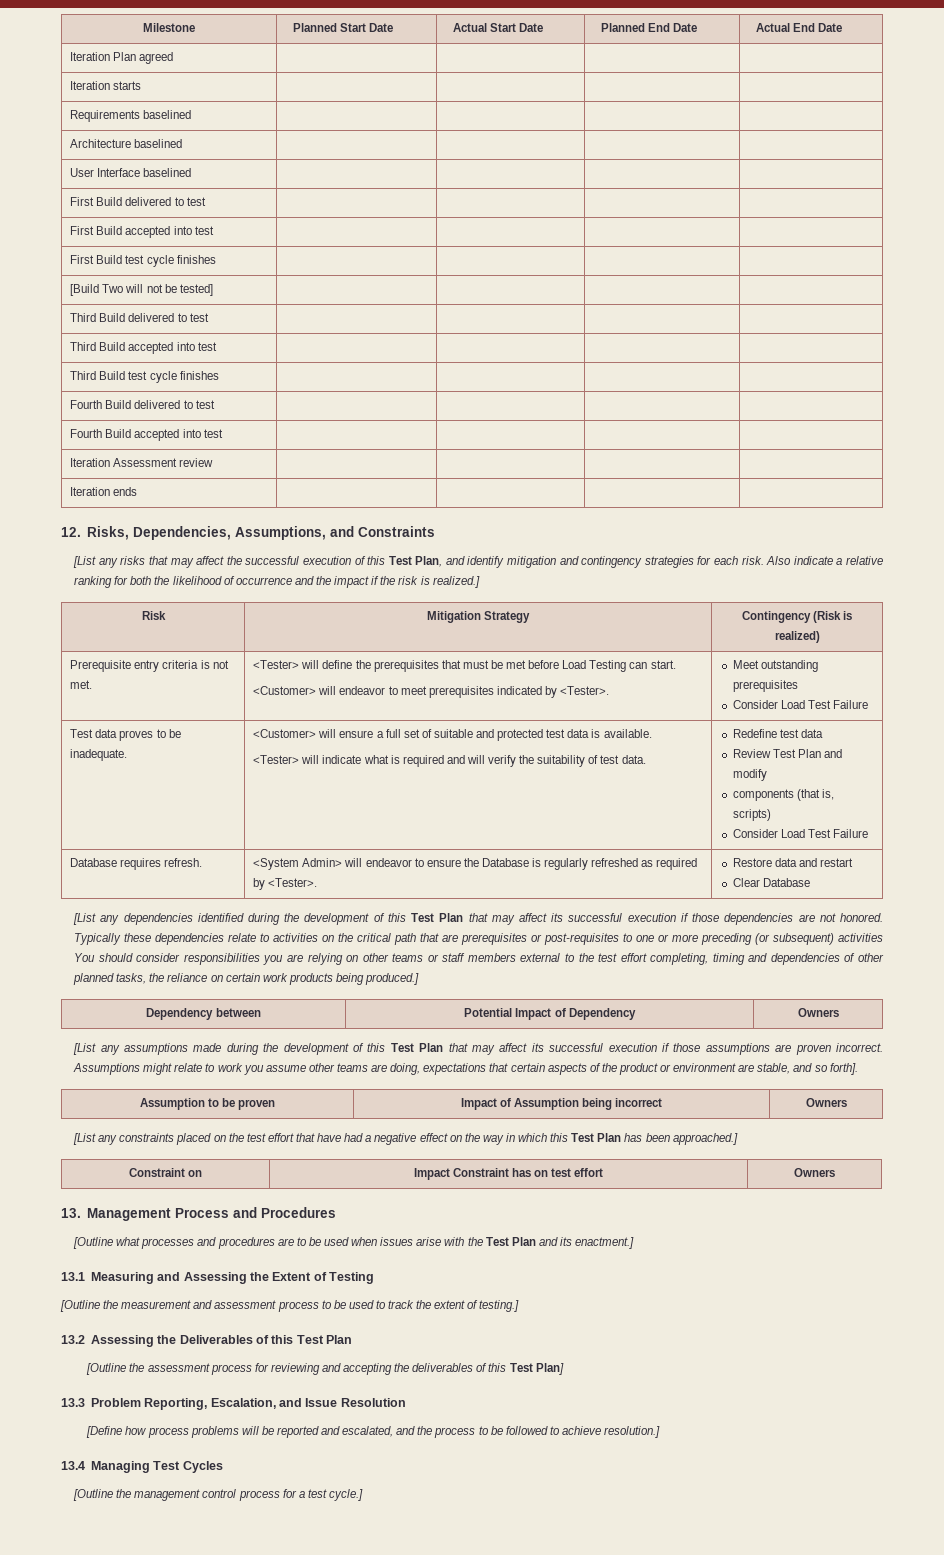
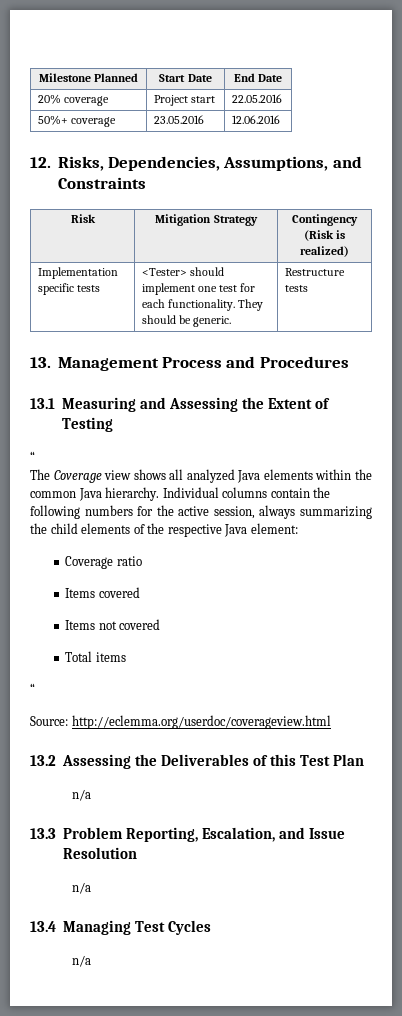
- Milestone | Planned Start Date | Actual Start Date | Planned End Date | Actual End Date
- Iteration Plan agreed | | | |
- Iteration starts | | | |
- Requirements baselined | | | |
- Architecture baselined | | | |
- User Interface baselined | | | |
- First Build delivered to test | | | |
- First Build accepted into test | | | |
- First Build test cycle finishes | | | |
- [Build Two will not be tested] | | | |
- Third Build delivered to test | | | |
- Third Build accepted into test | | | |
- Third Build test cycle finishes | | | |
- Fourth Build delivered to test | | | |
- Fourth Build accepted into test | | | |
- Iteration Assessment review | | | |
- Iteration ends | | | |
+ Milestone Planned | Start Date | End Date
+ 20% coverage | Project start | 22.05.2016
+ 50%+ coverage | 23.05.2016 | 12.06.2016
- [List any risks that may affect the successful execution of this Test Plan, and identify mitigation and contingency strategies for each risk. Also indicate a relative ranking for both the likelihood of occurrence and the impact if the risk is realized.]
- Prerequisite entry criteria is not met. | <Tester> will define the prerequisites that must be met before Load Testing can start.
- <Customer> will endeavor to meet prerequisites indicated by <Tester>. | Meet outstanding prerequisites
- Consider Load Test Failure
- Test data proves to be inadequate. | <Customer> will ensure a full set of suitable and protected test data is available.
- <Tester> will indicate what is required and will verify the suitability of test data. | Redefine test data
- Review Test Plan and modify
- components (that is, scripts)
- Consider Load Test Failure
- Database requires refresh. | <System Admin> will endeavor to ensure the Database is regularly refreshed as required by <Tester>. | Restore data and restart
- Clear Database
- [List any dependencies identified during the development of this Test Plan that may affect its successful execution if those dependencies are not honored. Typically these dependencies relate to activities on the critical path that are prerequisites or post-requisites to one or more preceding (or subsequent) activities You should consider responsibilities you are relying on other teams or staff members external to the test effort completing, timing and dependencies of other planned tasks, the reliance on certain work products being produced.]
- Dependency between | Potential Impact of Dependency | Owners
- [List any assumptions made during the development of this Test Plan that may affect its successful execution if those assumptions are proven incorrect. Assumptions might relate to work you assume other teams are doing, expectations that certain aspects of the product or environment are stable, and so forth].
- Assumption to be proven | Impact of Assumption being incorrect | Owners
- [List any constraints placed on the test effort that have had a negative effect on the way in which this Test Plan has been approached.]
- Constraint on | Impact Constraint has on test effort | Owners
+ Implementation specific tests | <Tester> should implement one test for each functionality. They should be generic. | Restructure tests
- [Outline what processes and procedures are to be used when issues arise with the Test Plan and its enactment.]
  13.1 Measuring and Assessing the Extent of Testing
- [Outline the measurement and assessment process to be used to track the extent of testing.]
+ “
+ The Coverage view shows all analyzed Java elements within the common Java hierarchy. Individual columns contain the following numbers for the active session, always summarizing the child elements of the respective Java element:
+ Coverage ratio
+ Items covered
+ Items not covered
+ Total items
+ “
+ Source: http://eclemma.org/userdoc/coverageview.html
  13.2 Assessing the Deliverables of this Test Plan
- [Outline the assessment process for reviewing and accepting the deliverables of this Test Plan]
+ n/a
  13.3 Problem Reporting, Escalation, and Issue Resolution
- [Define how process problems will be reported and escalated, and the process to be followed to achieve resolution.]
+ n/a
  13.4 Managing Test Cycles
- [Outline the management control process for a test cycle.]
+ n/a

